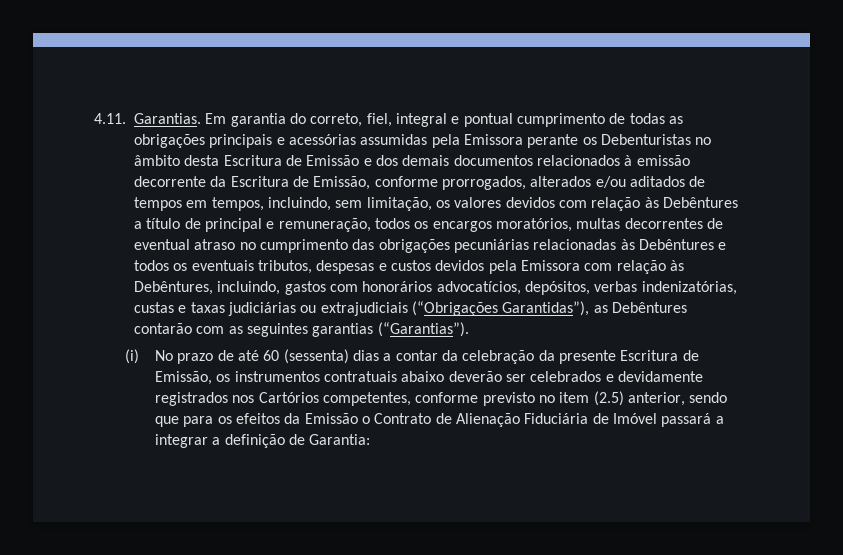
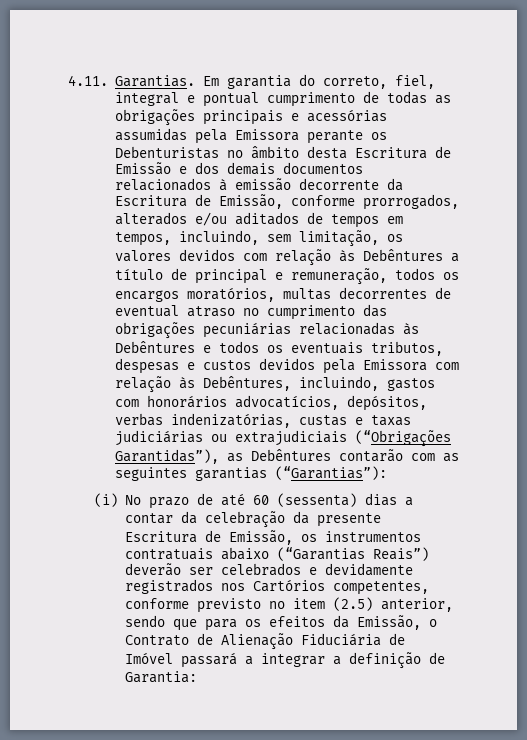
- Em garantia do correto, fiel, integral e pontual cumprimento de todas as obrigações principais e acessórias assumidas pela Emissora perante os Debenturistas no âmbito desta Escritura de Emissão e dos demais documentos relacionados à emissão decorrente da Escritura de Emissão, conforme prorrogados, alterados e/ou aditados de tempos em tempos, incluindo, sem limitação, os valores devidos com relação às Debêntures a título de principal e remuneração, todos os encargos moratórios, multas decorrentes de eventual atraso no cumprimento das obrigações pecuniárias relacionadas às Debêntures e todos os eventuais tributos, despesas e custos devidos pela Emissora com relação às Debêntures, incluindo, gastos com honorários advocatícios, depósitos, verbas indenizatórias, custas e taxas judiciárias ou extrajudiciais (“Obrigações Garantidas”), as Debêntures contarão com as seguintes garantias (“Garantias”).
+ Em garantia do correto, fiel, integral e pontual cumprimento de todas as obrigações principais e acessórias assumidas pela Emissora perante os Debenturistas no âmbito desta Escritura de Emissão e dos demais documentos relacionados à emissão decorrente da Escritura de Emissão, conforme prorrogados, alterados e/ou aditados de tempos em tempos, incluindo, sem limitação, os valores devidos com relação às Debêntures a título de principal e remuneração, todos os encargos moratórios, multas decorrentes de eventual atraso no cumprimento das obrigações pecuniárias relacionadas às Debêntures e todos os eventuais tributos, despesas e custos devidos pela Emissora com relação às Debêntures, incluindo, gastos com honorários advocatícios, depósitos, verbas indenizatórias, custas e taxas judiciárias ou extrajudiciais (“Obrigações Garantidas”), as Debêntures contarão com as seguintes garantias (“Garantias”):
- (i) No prazo de até 60 (sessenta) dias a contar da celebração da presente Escritura de Emissão, os instrumentos contratuais abaixo deverão ser celebrados e devidamente registrados nos Cartórios competentes, conforme previsto no item (2.5) anterior, sendo que para os efeitos da Emissão o Contrato de Alienação Fiduciária de Imóvel passará a integrar a definição de Garantia:
+ (i) No prazo de até 60 (sessenta) dias a contar da celebração da presente Escritura de Emissão, os instrumentos contratuais abaixo (“Garantias Reais”) deverão ser celebrados e devidamente registrados nos Cartórios competentes, conforme previsto no item (2.5) anterior, sendo que para os efeitos da Emissão, o Contrato de Alienação Fiduciária de Imóvel passará a integrar a definição de Garantia:

